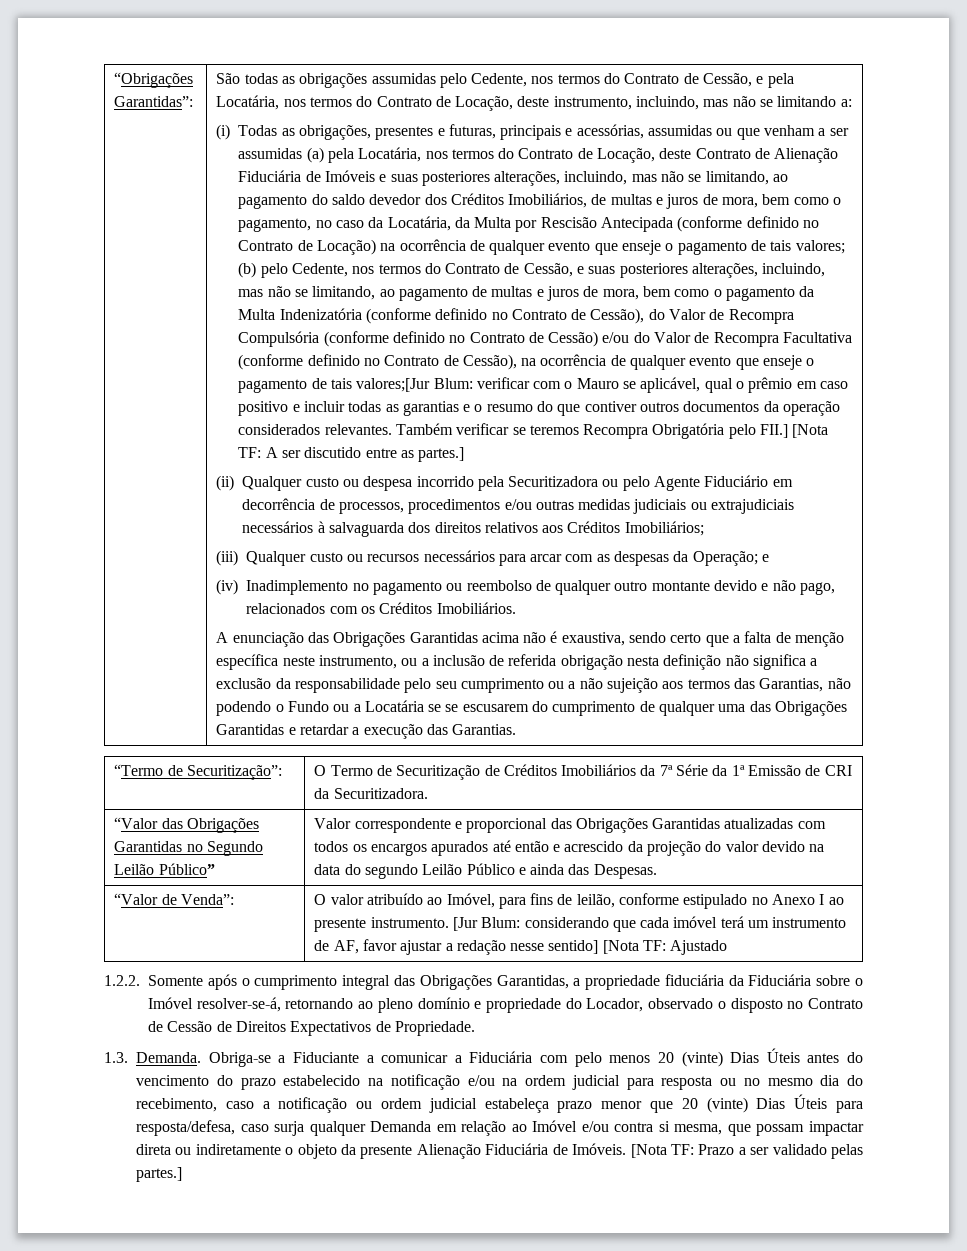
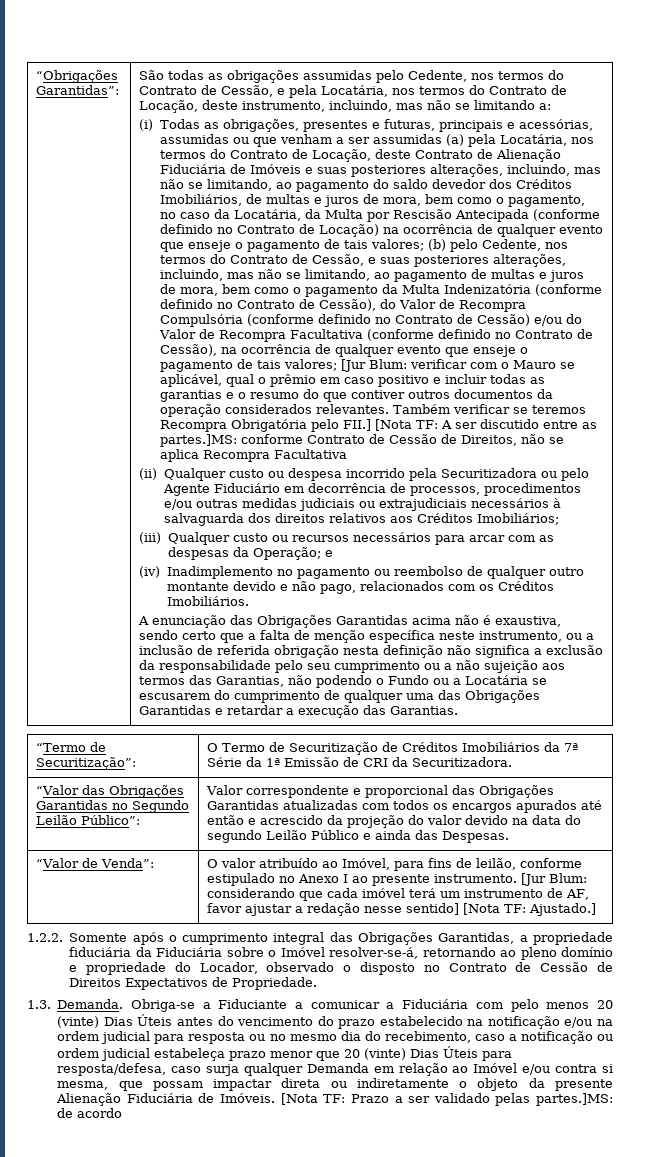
- (b) pelo Cedente, nos termos do Contrato de Cessão, e suas posteriores alterações, incluindo, mas não se limitando, ao pagamento de multas e juros de mora, bem como o pagamento da Multa Indenizatória (conforme definido no Contrato de Cessão), do Valor de Recompra Compulsória (conforme definido no Contrato de Cessão) e/ou do Valor de Recompra Facultativa (conforme definido no Contrato de Cessão), na ocorrência de qualquer evento que enseje o pagamento de tais valores;[Jur Blum:
+ (b) pelo Cedente, nos termos do Contrato de Cessão, e suas posteriores alterações, incluindo, mas não se limitando, ao pagamento de multas e juros de mora, bem como o pagamento da Multa Indenizatória (conforme definido no Contrato de Cessão), do Valor de Recompra Compulsória (conforme definido no Contrato de Cessão) e/ou do Valor de Recompra Facultativa (conforme definido no Contrato de Cessão), na ocorrência de qualquer evento que enseje o pagamento de tais valores; [Jur Blum:
- Também verificar se teremos Recompra Obrigatória pelo FII.] [Nota TF: A ser discutido entre as partes.]
+ Também verificar se teremos Recompra Obrigatória pelo FII.] [Nota TF: A ser discutido entre as partes.]MS: conforme Contrato de Cessão de Direitos, não se aplica Recompra Facultativa
- A enunciação das Obrigações Garantidas acima não é exaustiva, sendo certo que a falta de menção específica neste instrumento, ou a inclusão de referida obrigação nesta definição não significa a exclusão da responsabilidade pelo seu cumprimento ou a não sujeição aos termos das Garantias, não podendo o Fundo ou a Locatária se se escusarem do cumprimento de qualquer uma das Obrigações Garantidas e retardar a execução das Garantias.
+ A enunciação das Obrigações Garantidas acima não é exaustiva, sendo certo que a falta de menção específica neste instrumento, ou a inclusão de referida obrigação nesta definição não significa a exclusão da responsabilidade pelo seu cumprimento ou a não sujeição aos termos das Garantias, não podendo o Fundo ou a Locatária se escusarem do cumprimento de qualquer uma das Obrigações Garantidas e retardar a execução das Garantias.
- “Valor das Obrigações Garantidas no Segundo Leilão Público” | Valor correspondente e proporcional das Obrigações Garantidas atualizadas com todos os encargos apurados até então e acrescido da projeção do valor devido na data do segundo Leilão Público e ainda das Despesas.
+ “Valor das Obrigações Garantidas no Segundo Leilão Público”: | Valor correspondente e proporcional das Obrigações Garantidas atualizadas com todos os encargos apurados até então e acrescido da projeção do valor devido na data do segundo Leilão Público e ainda das Despesas.
- “Valor de Venda”: | O valor atribuído ao Imóvel, para fins de leilão, conforme estipulado no Anexo I ao presente instrumento. [Jur Blum: considerando que cada imóvel terá um instrumento de AF, favor ajustar a redação nesse sentido] [Nota TF: Ajustado
+ “Valor de Venda”: | O valor atribuído ao Imóvel, para fins de leilão, conforme estipulado no Anexo I ao presente instrumento. [Jur Blum: considerando que cada imóvel terá um instrumento de AF, favor ajustar a redação nesse sentido] [Nota TF: Ajustado.]
- [Nota TF: Prazo a ser validado pelas partes.]
+ [Nota TF: Prazo a ser validado pelas partes.]MS: de acordo

